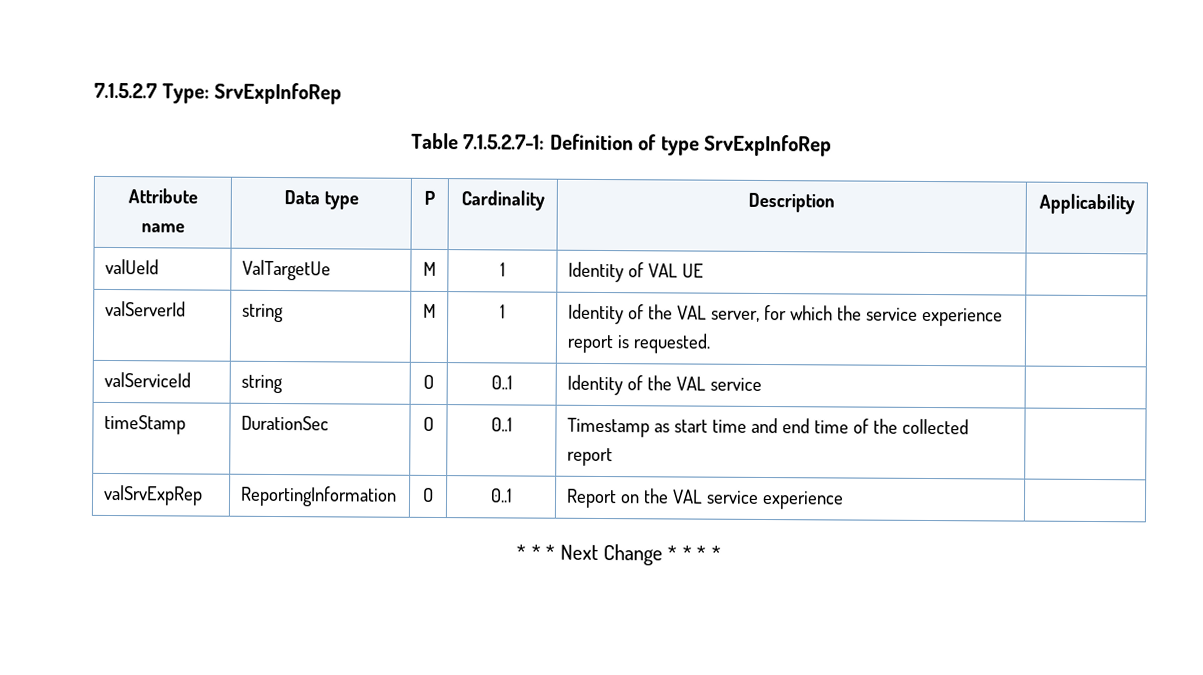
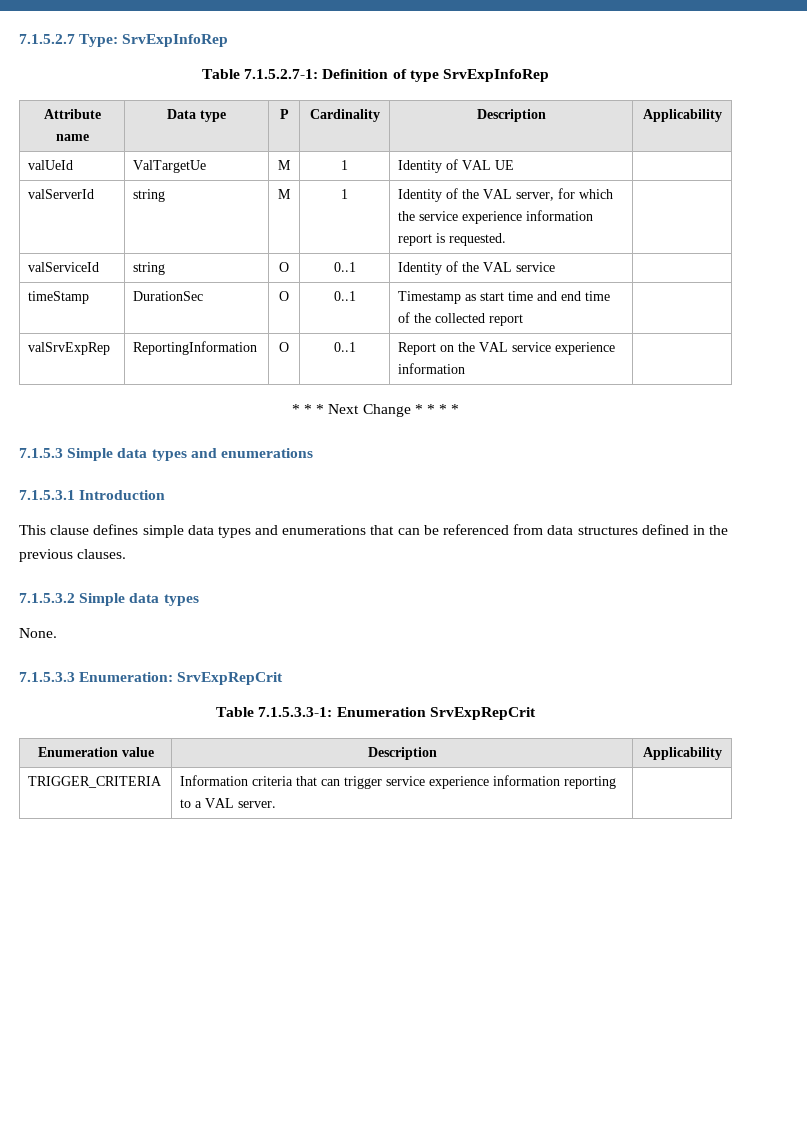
- valServerId | string | M | 1 | Identity of the VAL server, for which the service experience report is requested. |
+ valServerId | string | M | 1 | Identity of the VAL server, for which the service experience information report is requested. |
- valSrvExpRep | ReportingInformation | O | 0..1 | Report on the VAL service experience |
+ valSrvExpRep | ReportingInformation | O | 0..1 | Report on the VAL service experience information |
+ 7.1.5.3 Simple data types and enumerations
+ 7.1.5.3.1 Introduction
+ This clause defines simple data types and enumerations that can be referenced from data structures defined in the previous clauses.
+ 7.1.5.3.2 Simple data types
+ None.
+ 7.1.5.3.3 Enumeration: SrvExpRepCrit
+ Table 7.1.5.3.3-1: Enumeration SrvExpRepCrit
+ Enumeration value | Description | Applicability
+ TRIGGER_CRITERIA | Information criteria that can trigger service experience information reporting to a VAL server. |

